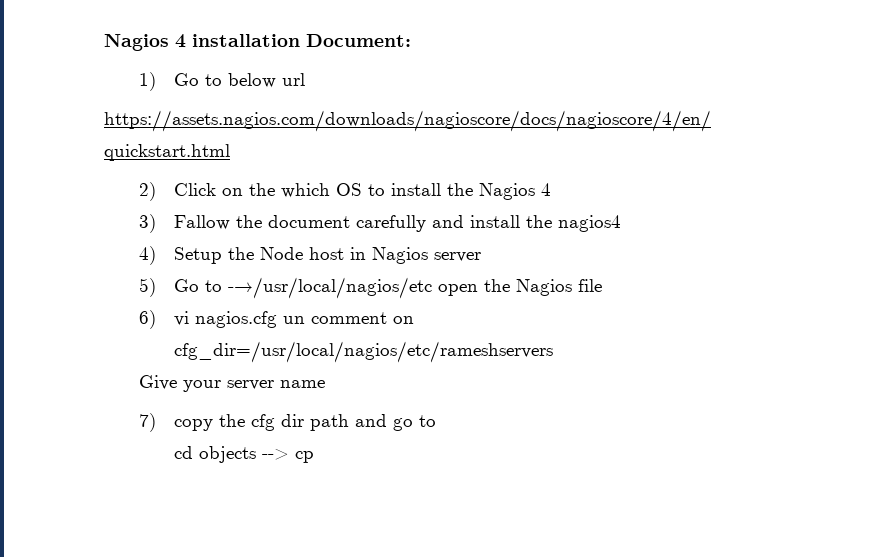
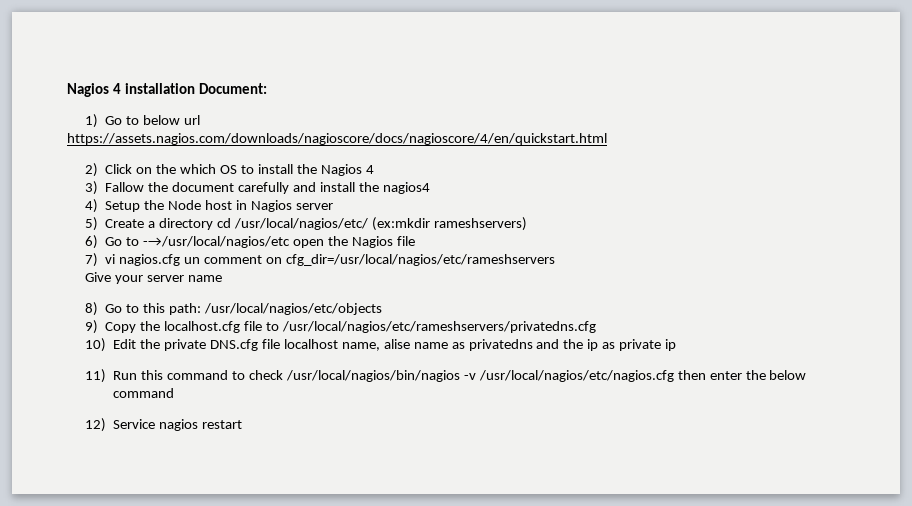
- 5) Go to -→/usr/local/nagios/etc open the Nagios file
+ 5) Create a directory cd /usr/local/nagios/etc/ (ex:mkdir rameshservers)
+ 6) Go to -→/usr/local/nagios/etc open the Nagios file
- 6) vi nagios.cfg un comment on cfg_dir=/usr/local/nagios/etc/rameshservers
+ 7) vi nagios.cfg un comment on cfg_dir=/usr/local/nagios/etc/rameshservers
- 7) copy the cfg dir path and go to
- cd objects --> cp
+ 8) Go to this path: /usr/local/nagios/etc/objects
+ 9) Copy the localhost.cfg file to /usr/local/nagios/etc/rameshservers/privatedns.cfg
+ 10) Edit the private DNS.cfg file localhost name, alise name as privatedns and the ip as private ip
+ 11) Run this command to check /usr/local/nagios/bin/nagios -v /usr/local/nagios/etc/nagios.cfg then enter the below command
+ 12) Service nagios restart

